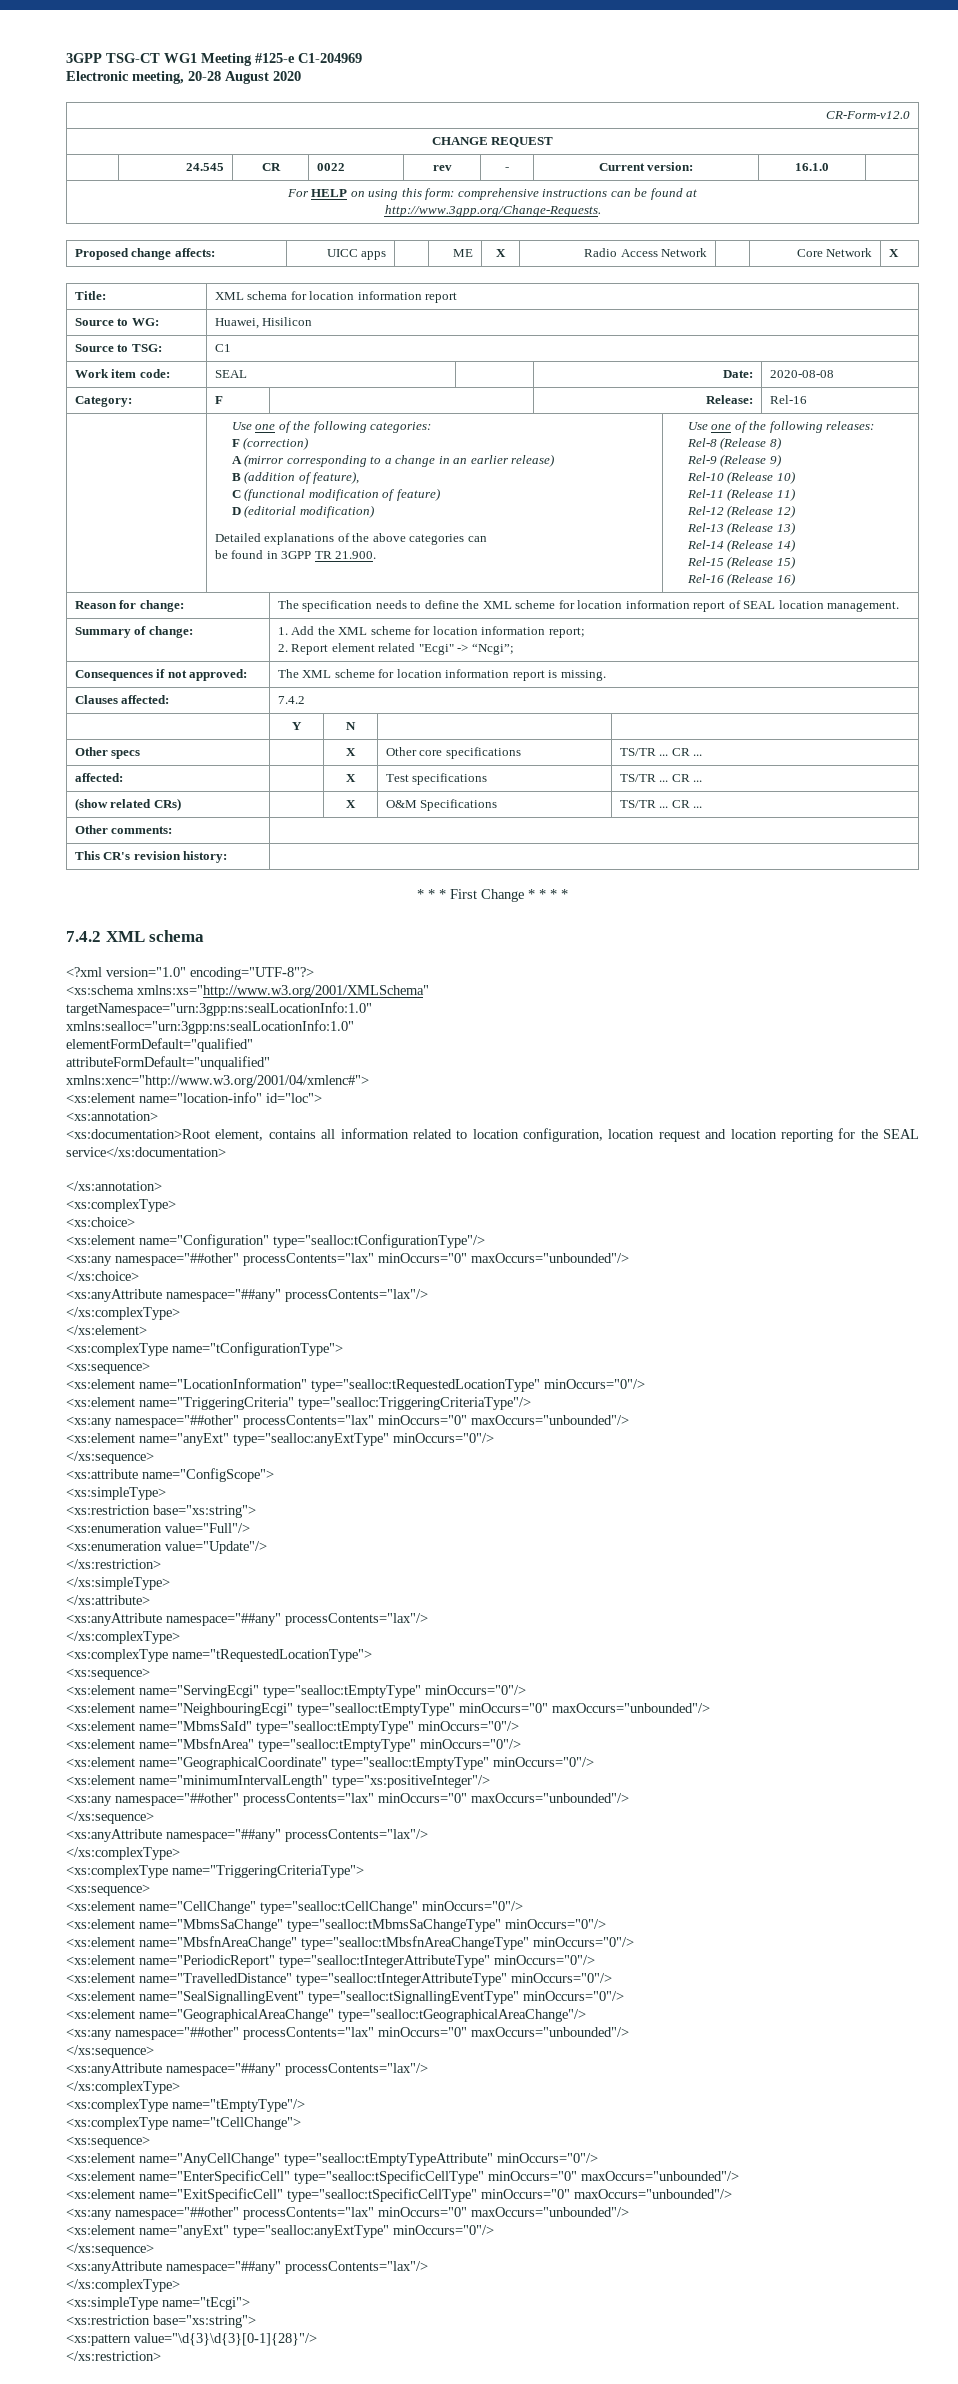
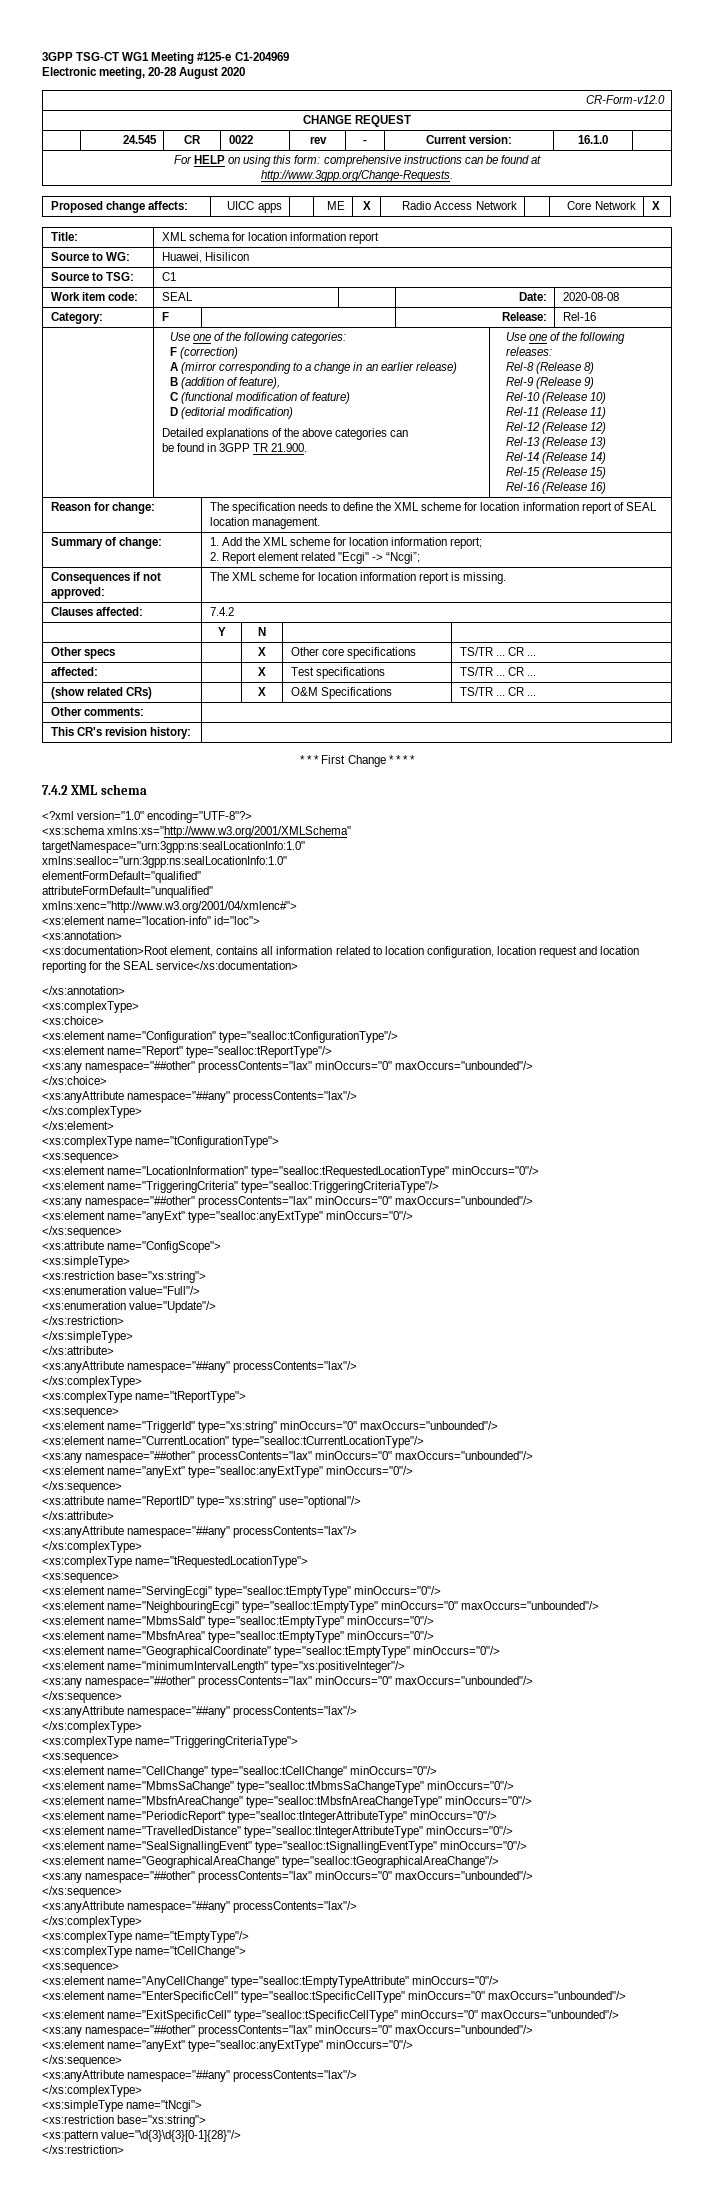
+ <xs:element name="Report" type="sealloc:tReportType"/>
+ <xs:complexType name="tReportType">
+ <xs:sequence>
+ <xs:element name="TriggerId" type="xs:string" minOccurs="0" maxOccurs="unbounded"/>
+ <xs:element name="CurrentLocation" type="sealloc:tCurrentLocationType"/>
+ <xs:any namespace="##other" processContents="lax" minOccurs="0" maxOccurs="unbounded"/>
+ <xs:element name="anyExt" type="sealloc:anyExtType" minOccurs="0"/>
+ </xs:sequence>
+ <xs:attribute name="ReportID" type="xs:string" use="optional"/>
+ </xs:attribute>
+ <xs:anyAttribute namespace="##any" processContents="lax"/>
+ </xs:complexType>
- <xs:simpleType name="tEcgi">
+ <xs:simpleType name="tNcgi">

